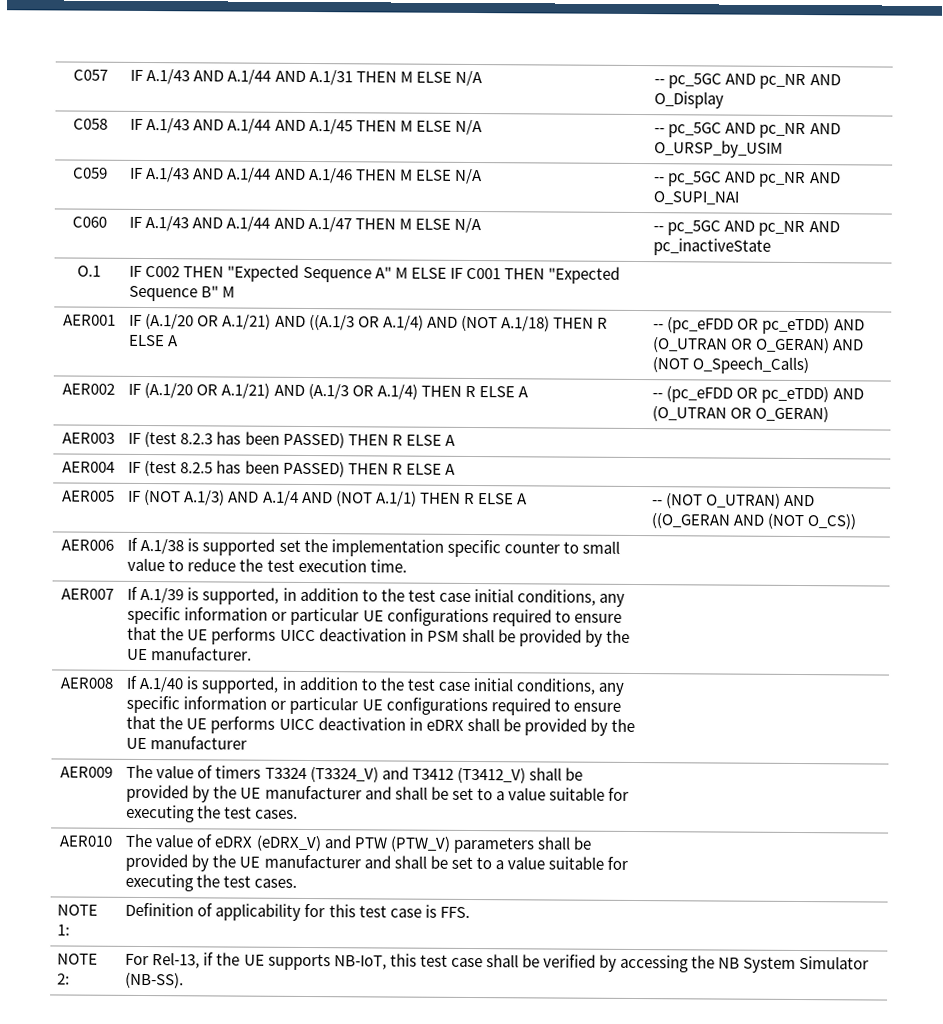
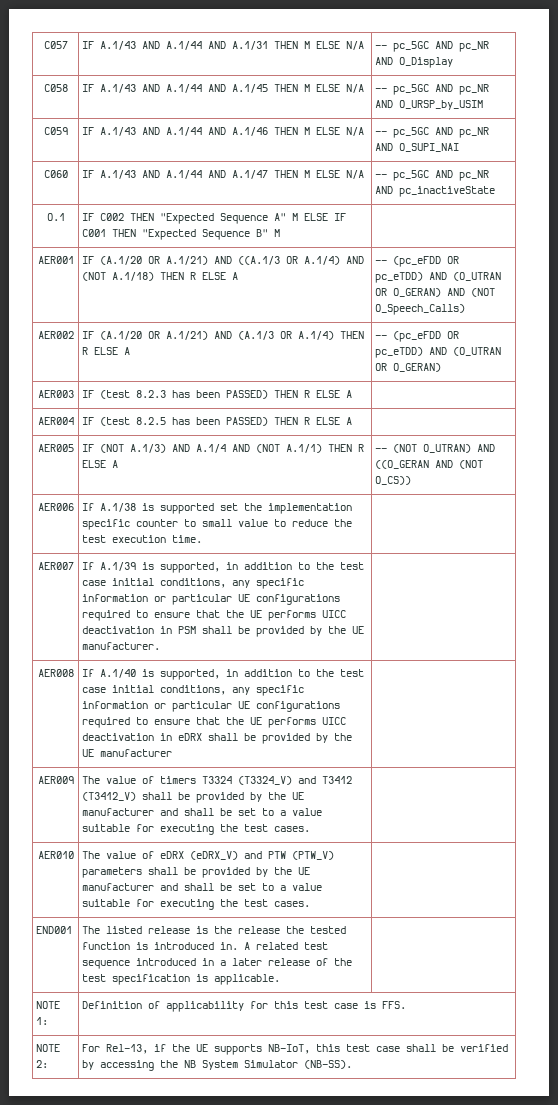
+ END001 | The listed release is the release the tested function is introduced in. A related test sequence introduced in a later release of the test specification is applicable. |

